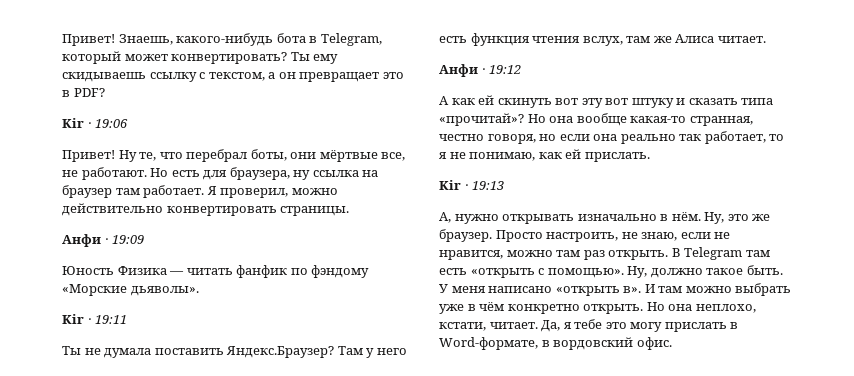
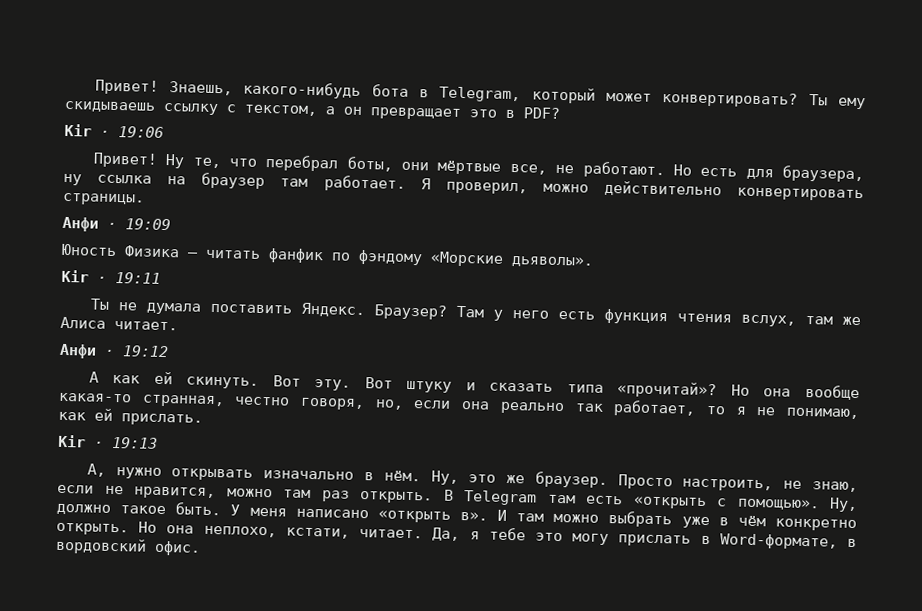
- Ты не думала поставить Яндекс.Браузер?
+ Ты не думала поставить Яндекс. Браузер?
- А как ей скинуть вот эту вот штуку и сказать типа «прочитай»?
+ А как ей скинуть. Вот эту. Вот штуку и сказать типа «прочитай»?
- Но она вообще какая-то странная, честно говоря, но если она реально так работает, то я не понимаю, как ей прислать.
+ Но она вообще какая-то странная, честно говоря, но, если она реально так работает, то я не понимаю, как ей прислать.

